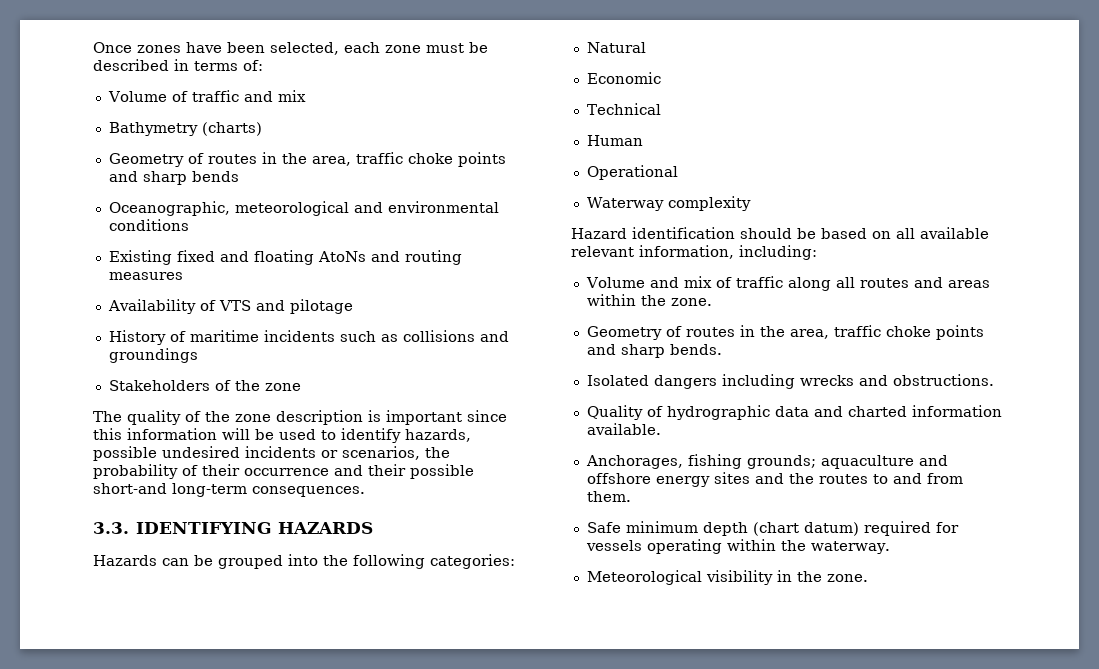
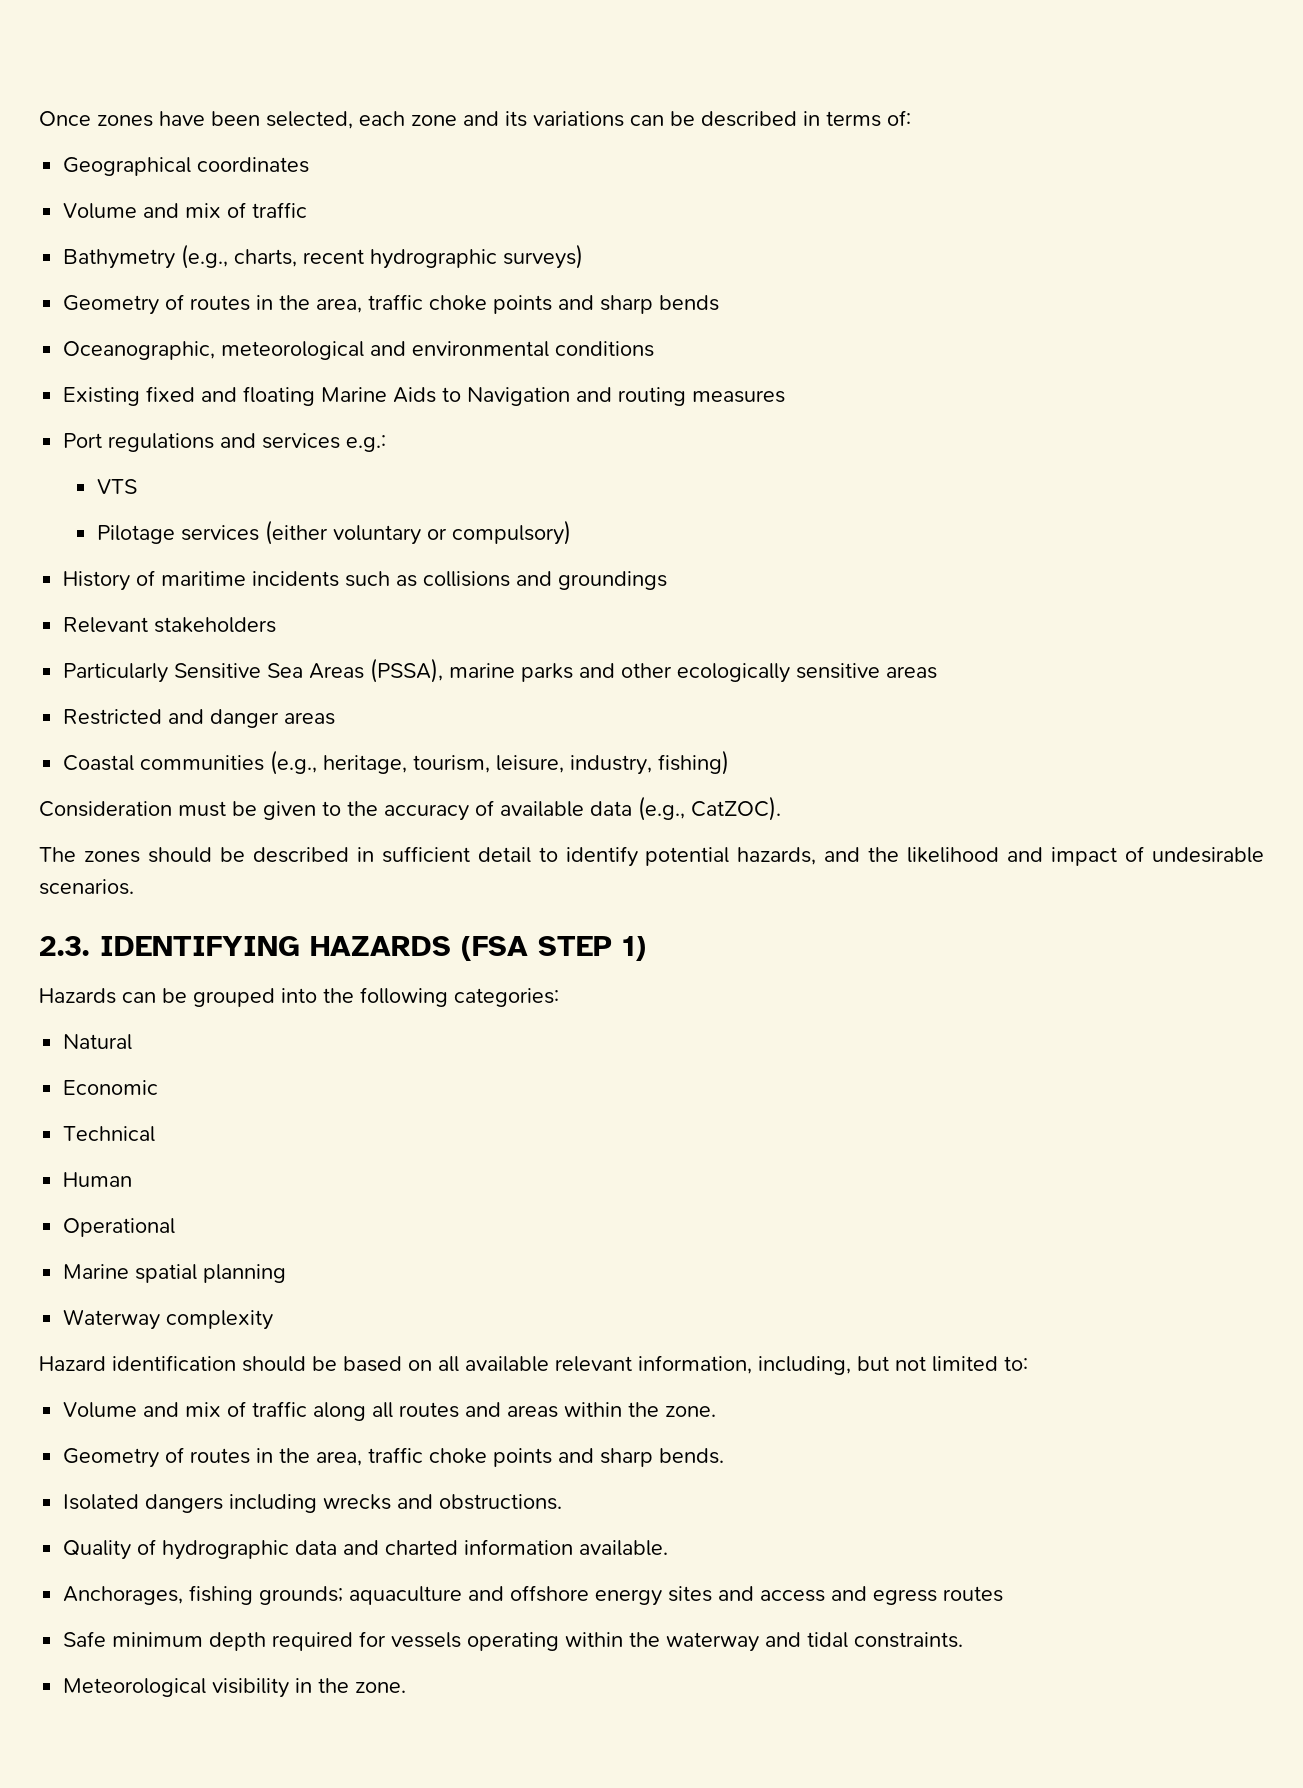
- Once zones have been selected, each zone must be described in terms of:
+ Once zones have been selected, each zone and its variations can be described in terms of:
- Volume of traffic and mix
+ Geographical coordinates
+ Volume and mix of traffic
- Bathymetry (charts)
+ Bathymetry (e.g., charts, recent hydrographic surveys)
- Existing fixed and floating AtoNs and routing measures
+ Existing fixed and floating Marine Aids to Navigation and routing measures
- Availability of VTS and pilotage
+ Port regulations and services e.g.:
+ VTS
+ Pilotage services (either voluntary or compulsory)
- Stakeholders of the zone
- The quality of the zone description is important since this information will be used to identify hazards, possible undesired incidents or scenarios, the probability of their occurrence and their possible short-and long-term consequences.
- 3.3. IDENTIFYING HAZARDS
+ Relevant stakeholders
+ Particularly Sensitive Sea Areas (PSSA), marine parks and other ecologically sensitive areas
+ Restricted and danger areas
+ Coastal communities (e.g., heritage, tourism, leisure, industry, fishing)
+ Consideration must be given to the accuracy of available data (e.g., CatZOC).
+ The zones should be described in sufficient detail to identify potential hazards, and the likelihood and impact of undesirable scenarios.
+ 2.3. IDENTIFYING HAZARDS (FSA STEP 1)
+ Marine spatial planning
- Hazard identification should be based on all available relevant information, including:
+ Hazard identification should be based on all available relevant information, including, but not limited to:
- Anchorages, fishing grounds; aquaculture and offshore energy sites and the routes to and from them.
+ Anchorages, fishing grounds; aquaculture and offshore energy sites and access and egress routes
- Safe minimum depth (chart datum) required for vessels operating within the waterway.
+ Safe minimum depth required for vessels operating within the waterway and tidal constraints.

